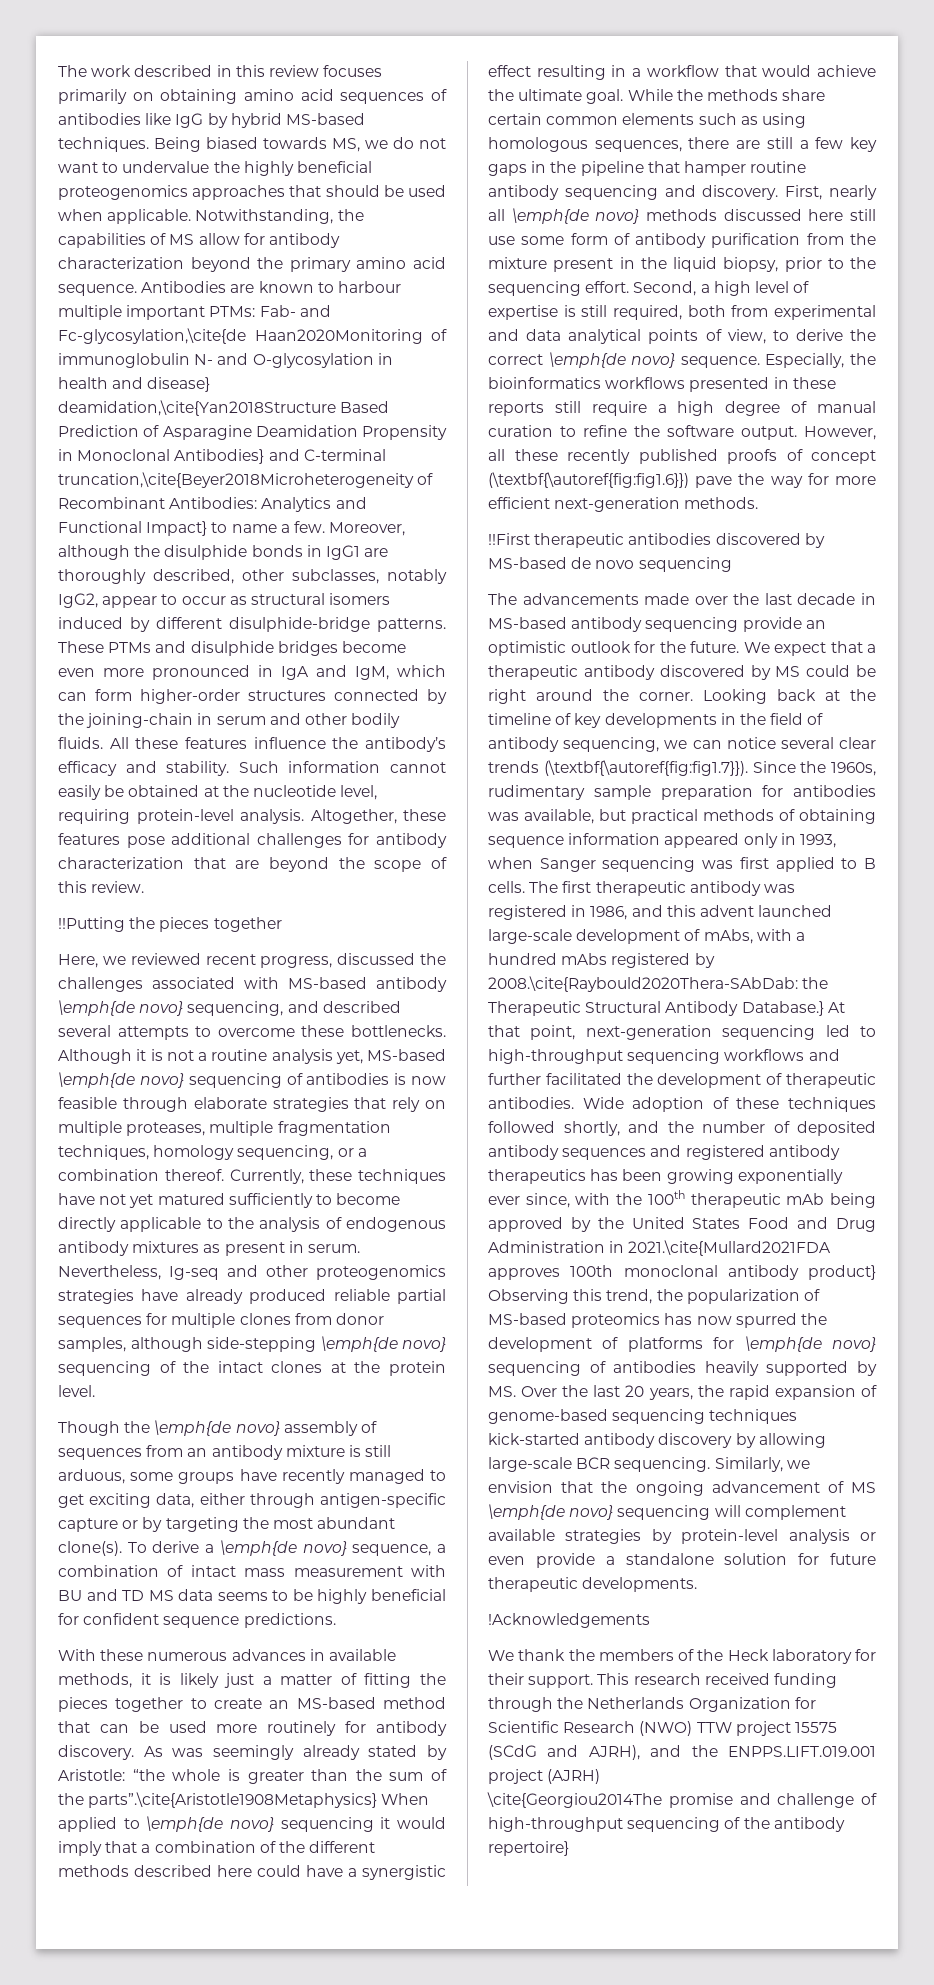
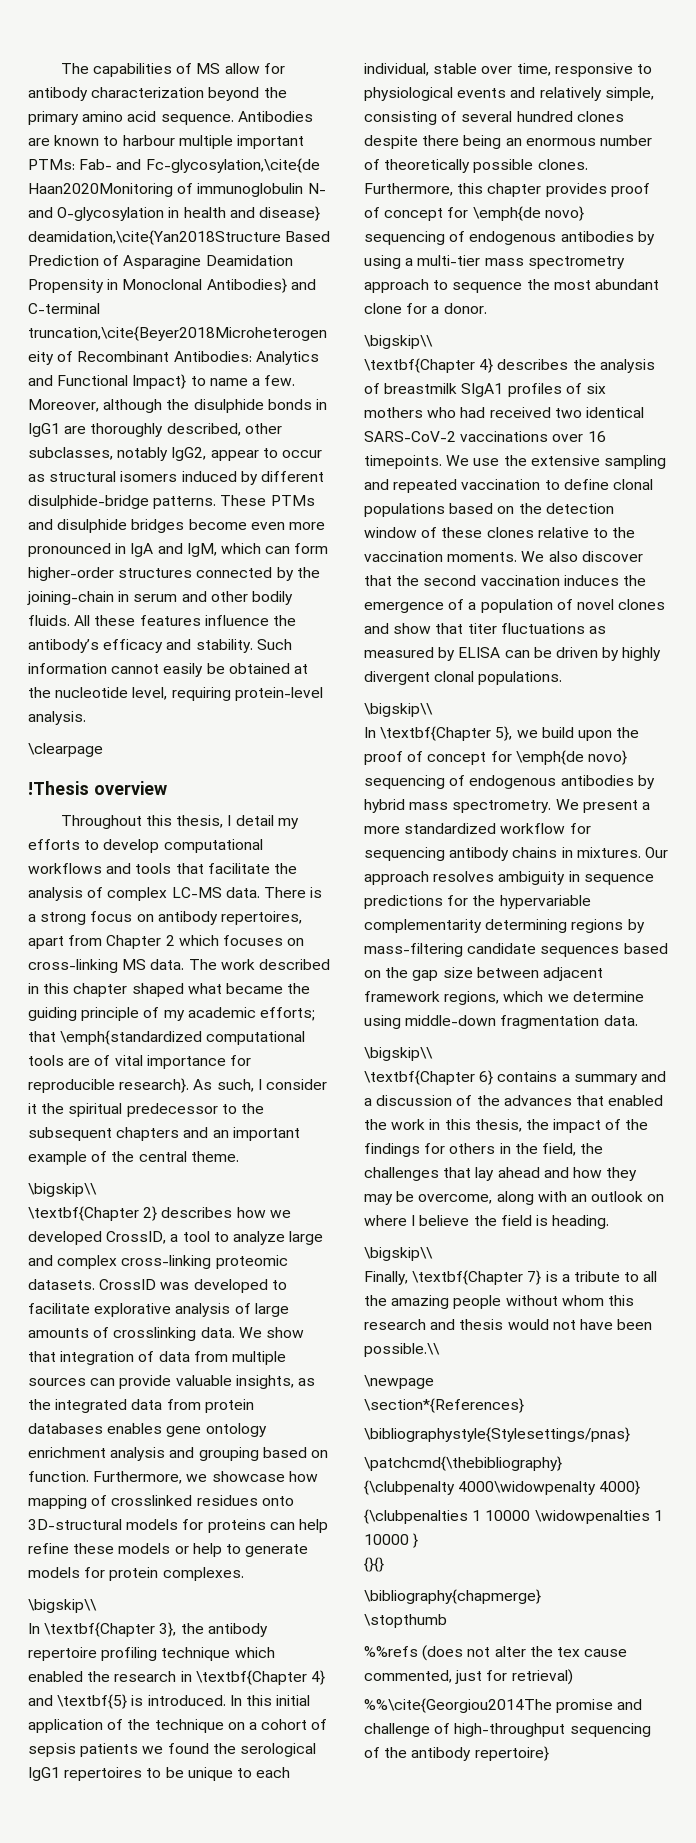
- The work described in this review focuses primarily on obtaining amino acid sequences of antibodies like IgG by hybrid MS-based techniques. Being biased towards MS, we do not want to undervalue the highly beneficial proteogenomics approaches that should be used when applicable. Notwithstanding, the capabilities of MS allow for antibody characterization beyond the primary amino acid sequence.
+ The capabilities of MS allow for antibody characterization beyond the primary amino acid sequence.
- Such information cannot easily be obtained at the nucleotide level, requiring protein-level analysis. Altogether, these features pose additional challenges for antibody characterization that are beyond the scope of this review.
- !!Putting the pieces together
- Here, we reviewed recent progress, discussed the challenges associated with MS-based antibody \emph{de novo} sequencing, and described several attempts to overcome these bottlenecks. Although it is not a routine analysis yet, MS-based \emph{de novo} sequencing of antibodies is now feasible through elaborate strategies that rely on multiple proteases, multiple fragmentation techniques, homology sequencing, or a combination thereof. Currently, these techniques have not yet matured sufficiently to become directly applicable to the analysis of endogenous antibody mixtures as present in serum. Nevertheless, Ig-seq and other proteogenomics strategies have already produced reliable partial sequences for multiple clones from donor samples, although side-stepping \emph{de novo} sequencing of the intact clones at the protein level.
- Though the \emph{de novo} assembly of sequences from an antibody mixture is still arduous, some groups have recently managed to get exciting data, either through antigen-specific capture or by targeting the most abundant clone(s). To derive a \emph{de novo} sequence, a combination of intact mass measurement with BU and TD MS data seems to be highly beneficial for confident sequence predictions.
- With these numerous advances in available methods, it is likely just a matter of fitting the pieces together to create an MS-based method that can be used more routinely for antibody discovery. As was seemingly already stated by Aristotle: “the whole is greater than the sum of the parts”.\cite{Aristotle1908Metaphysics} When applied to \emph{de novo} sequencing it would imply that a combination of the different methods described here could have a synergistic effect resulting in a workflow that would achieve the ultimate goal. While the methods share certain common elements such as using homologous sequences, there are still a few key gaps in the pipeline that hamper routine antibody sequencing and discovery. First, nearly all \emph{de novo} methods discussed here still use some form of antibody purification from the mixture present in the liquid biopsy, prior to the sequencing effort. Second, a high level of expertise is still required, both from experimental and data analytical points of view, to derive the correct \emph{de novo} sequence. Especially, the bioinformatics workflows presented in these reports still require a high degree of manual curation to refine the software output. However, all these recently published proofs of concept (\textbf{\autoref{fig:fig1.6}}) pave the way for more efficient next-generation methods.
- !!First therapeutic antibodies discovered by MS-based de novo sequencing
- The advancements made over the last decade in MS-based antibody sequencing provide an optimistic outlook for the future. We expect that a therapeutic antibody discovered by MS could be right around the corner. Looking back at the timeline of key developments in the field of antibody sequencing, we can notice several clear trends (\textbf{\autoref{fig:fig1.7}}). Since the 1960s, rudimentary sample preparation for antibodies was available, but practical methods of obtaining sequence information appeared only in 1993, when Sanger sequencing was first applied to B cells. The first therapeutic antibody was registered in 1986, and this advent launched large-scale development of mAbs, with a hundred mAbs registered by 2008.\cite{Raybould2020Thera-SAbDab: the Therapeutic Structural Antibody Database.} At that point, next-generation sequencing led to high-throughput sequencing workflows and further facilitated the development of therapeutic antibodies. Wide adoption of these techniques followed shortly, and the number of deposited antibody sequences and registered antibody therapeutics has been growing exponentially ever since, with the 100th therapeutic mAb being approved by the United States Food and Drug Administration in 2021.\cite{Mullard2021FDA approves 100th monoclonal antibody product} Observing this trend, the popularization of MS-based proteomics has now spurred the development of platforms for \emph{de novo} sequencing of antibodies heavily supported by MS. Over the last 20 years, the rapid expansion of genome-based sequencing techniques kick-started antibody discovery by allowing large-scale BCR sequencing. Similarly, we envision that the ongoing advancement of MS \emph{de novo} sequencing will complement available strategies by protein-level analysis or even provide a standalone solution for future therapeutic developments.
- !Acknowledgements
- We thank the members of the Heck laboratory for their support. This research received funding through the Netherlands Organization for Scientific Research (NWO) TTW project 15575 (SCdG and AJRH), and the ENPPS.LIFT.019.001 project (AJRH)
- \cite{Georgiou2014The promise and challenge of high-throughput sequencing of the antibody repertoire}
+ Such information cannot easily be obtained at the nucleotide level, requiring protein-level analysis.
+ \clearpage
+ !Thesis overview
+ Throughout this thesis, I detail my efforts to develop computational workflows and tools that facilitate the analysis of complex LC-MS data. There is a strong focus on antibody repertoires, apart from Chapter 2 which focuses on cross-linking MS data. The work described in this chapter shaped what became the guiding principle of my academic efforts; that \emph{standardized computational tools are of vital importance for reproducible research}. As such, I consider it the spiritual predecessor to the subsequent chapters and an important example of the central theme.
+ \bigskip\\
+ \textbf{Chapter 2} describes how we developed CrossID, a tool to analyze large and complex cross-linking proteomic datasets. CrossID was developed to facilitate explorative analysis of large amounts of crosslinking data. We show that integration of data from multiple sources can provide valuable insights, as the integrated data from protein databases enables gene ontology enrichment analysis and grouping based on function. Furthermore, we showcase how mapping of crosslinked residues onto 3D-structural models for proteins can help refine these models or help to generate models for protein complexes.
+ \bigskip\\
+ In \textbf{Chapter 3}, the antibody repertoire profiling technique which enabled the research in \textbf{Chapter 4} and \textbf{5} is introduced. In this initial application of the technique on a cohort of sepsis patients we found the serological IgG1 repertoires to be unique to each individual, stable over time, responsive to physiological events and relatively simple, consisting of several hundred clones despite there being an enormous number of theoretically possible clones. Furthermore, this chapter provides proof of concept for \emph{de novo} sequencing of endogenous antibodies by using a multi-tier mass spectrometry approach to sequence the most abundant clone for a donor.
+ \bigskip\\
+ \textbf{Chapter 4} describes the analysis of breastmilk SIgA1 profiles of six mothers who had received two identical SARS-CoV-2 vaccinations over 16 timepoints. We use the extensive sampling and repeated vaccination to define clonal populations based on the detection window of these clones relative to the vaccination moments. We also discover that the second vaccination induces the emergence of a population of novel clones and show that titer fluctuations as measured by ELISA can be driven by highly divergent clonal populations.
+ \bigskip\\
+ In \textbf{Chapter 5}, we build upon the proof of concept for \emph{de novo} sequencing of endogenous antibodies by hybrid mass spectrometry. We present a more standardized workflow for sequencing antibody chains in mixtures. Our approach resolves ambiguity in sequence predictions for the hypervariable complementarity determining regions by mass-filtering candidate sequences based on the gap size between adjacent framework regions, which we determine using middle-down fragmentation data.
+ \bigskip\\
+ \textbf{Chapter 6} contains a summary and a discussion of the advances that enabled the work in this thesis, the impact of the findings for others in the field, the challenges that lay ahead and how they may be overcome, along with an outlook on where I believe the field is heading.
+ \bigskip\\
+ Finally, \textbf{Chapter 7} is a tribute to all the amazing people without whom this research and thesis would not have been possible.\\
+ \newpage
+ \section*{References}
+ \bibliographystyle{Stylesettings/pnas}
+ \patchcmd{\thebibliography}
+ {\clubpenalty 4000\widowpenalty 4000}
+ {\clubpenalties 1 10000 \widowpenalties 1 10000 }
+ {}{}
+ \bibliography{chapmerge}
+ \stopthumb
+ %%refs (does not alter the tex cause commented, just for retrieval)
+ %%\cite{Georgiou2014The promise and challenge of high-throughput sequencing of the antibody repertoire}

